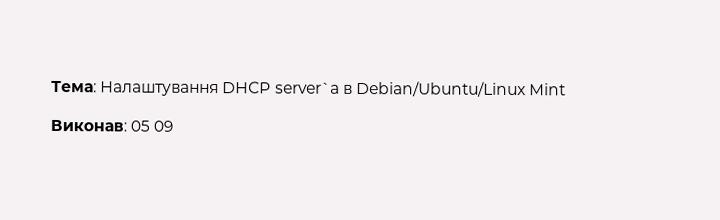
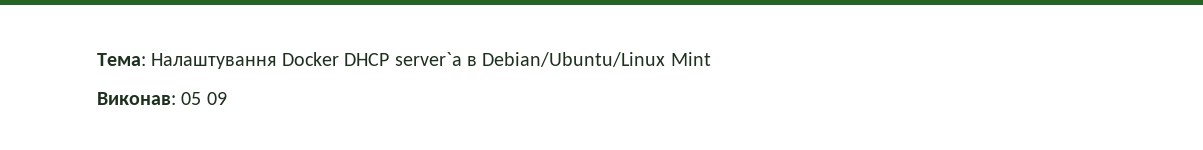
- Тема: Налаштування DHCP server`а в Debian/Ubuntu/Linux Mint
+ Тема: Налаштування Docker DHCP server`а в Debian/Ubuntu/Linux Mint

